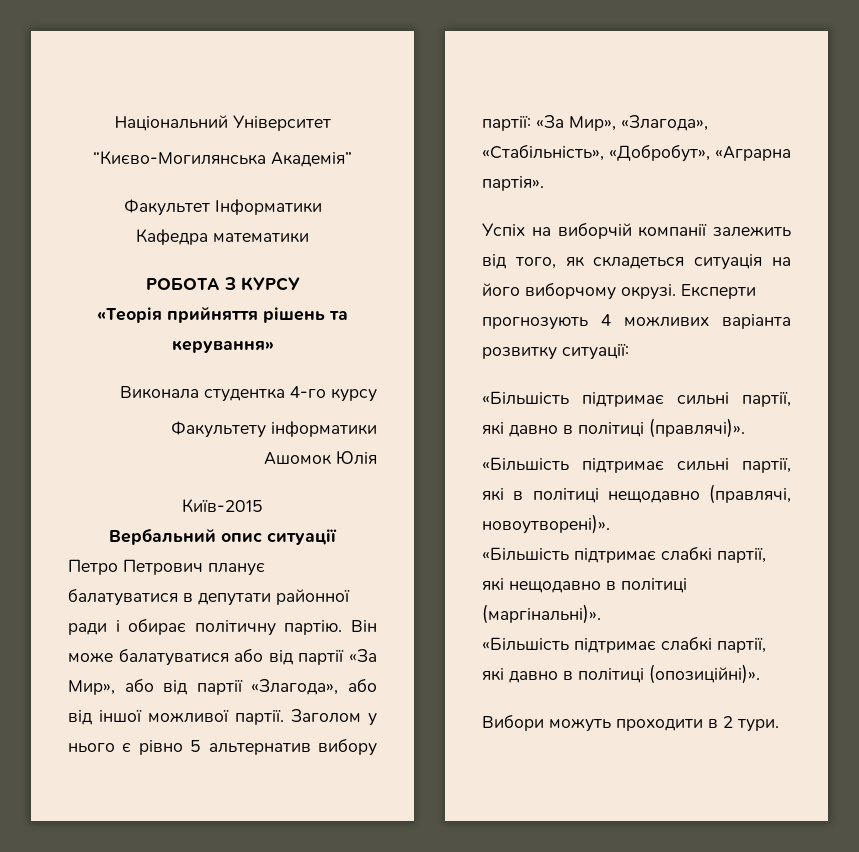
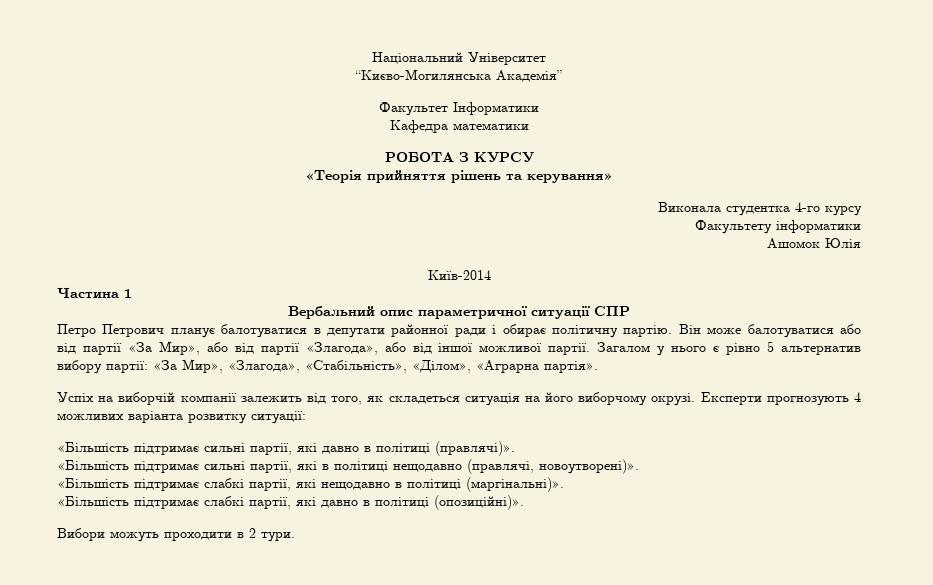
- Київ-2015
+ Київ-2014
+ Частина 1
- Вербальний опис ситуації
+ Вербальний опис параметричної ситуації СПР
- Петро Петрович планує балатуватися в депутати районної ради і обирає політичну партію.
+ Петро Петрович планує балотуватися в депутати районної ради і обирає політичну партію.
- Він може балатуватися або від партії «За Мир», або від партії «Злагода», або від іншої можливої партії.
+ Він може балотуватися або від партії «За Мир», або від партії «Злагода», або від іншої можливої партії.
- Заголом у нього є рівно 5 альтернатив вибору партії: «За Мир», «Злагода», «Стабільність», «Добробут», «Аграрна партія».
+ Загалом у нього є рівно 5 альтернатив вибору партії: «За Мир», «Злагода», «Стабільність», «Ділом», «Аграрна партія».

